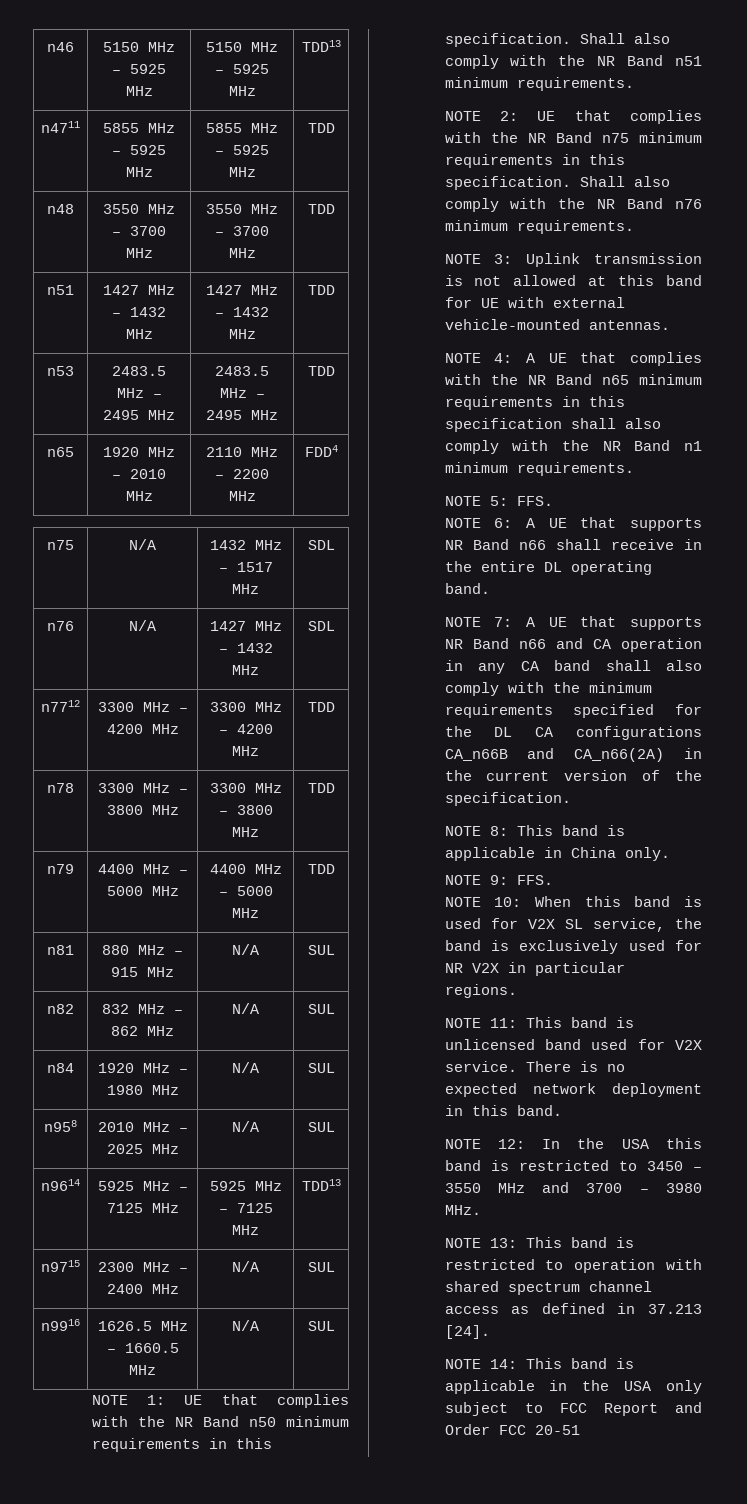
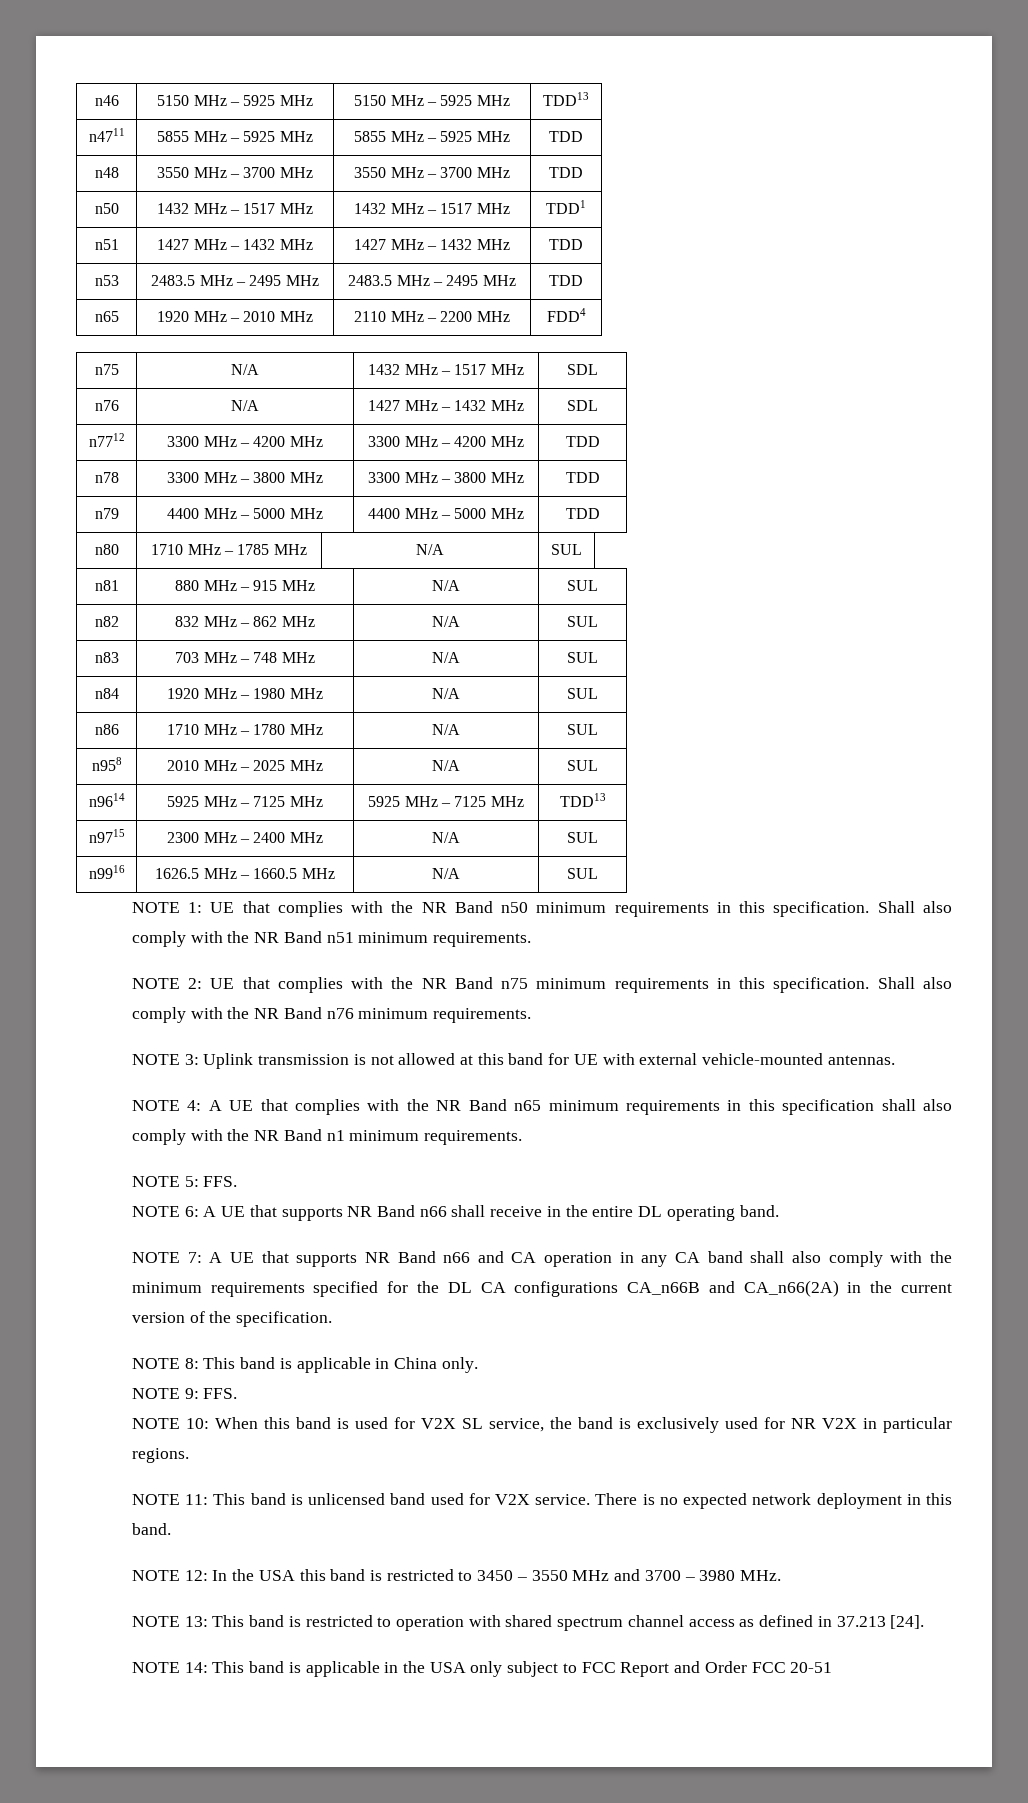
+ n50 | 1432 MHz – 1517 MHz | 1432 MHz – 1517 MHz | TDD1
+ n80 | 1710 MHz – 1785 MHz | N/A | SUL
+ n83 | 703 MHz – 748 MHz | N/A | SUL
+ n86 | 1710 MHz – 1780 MHz | N/A | SUL

